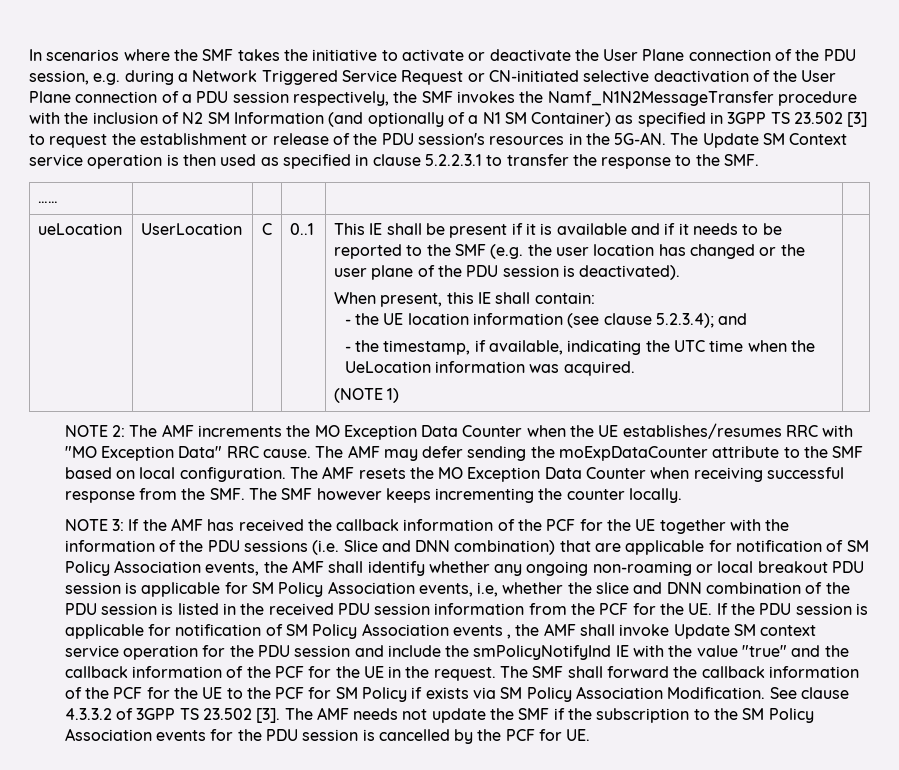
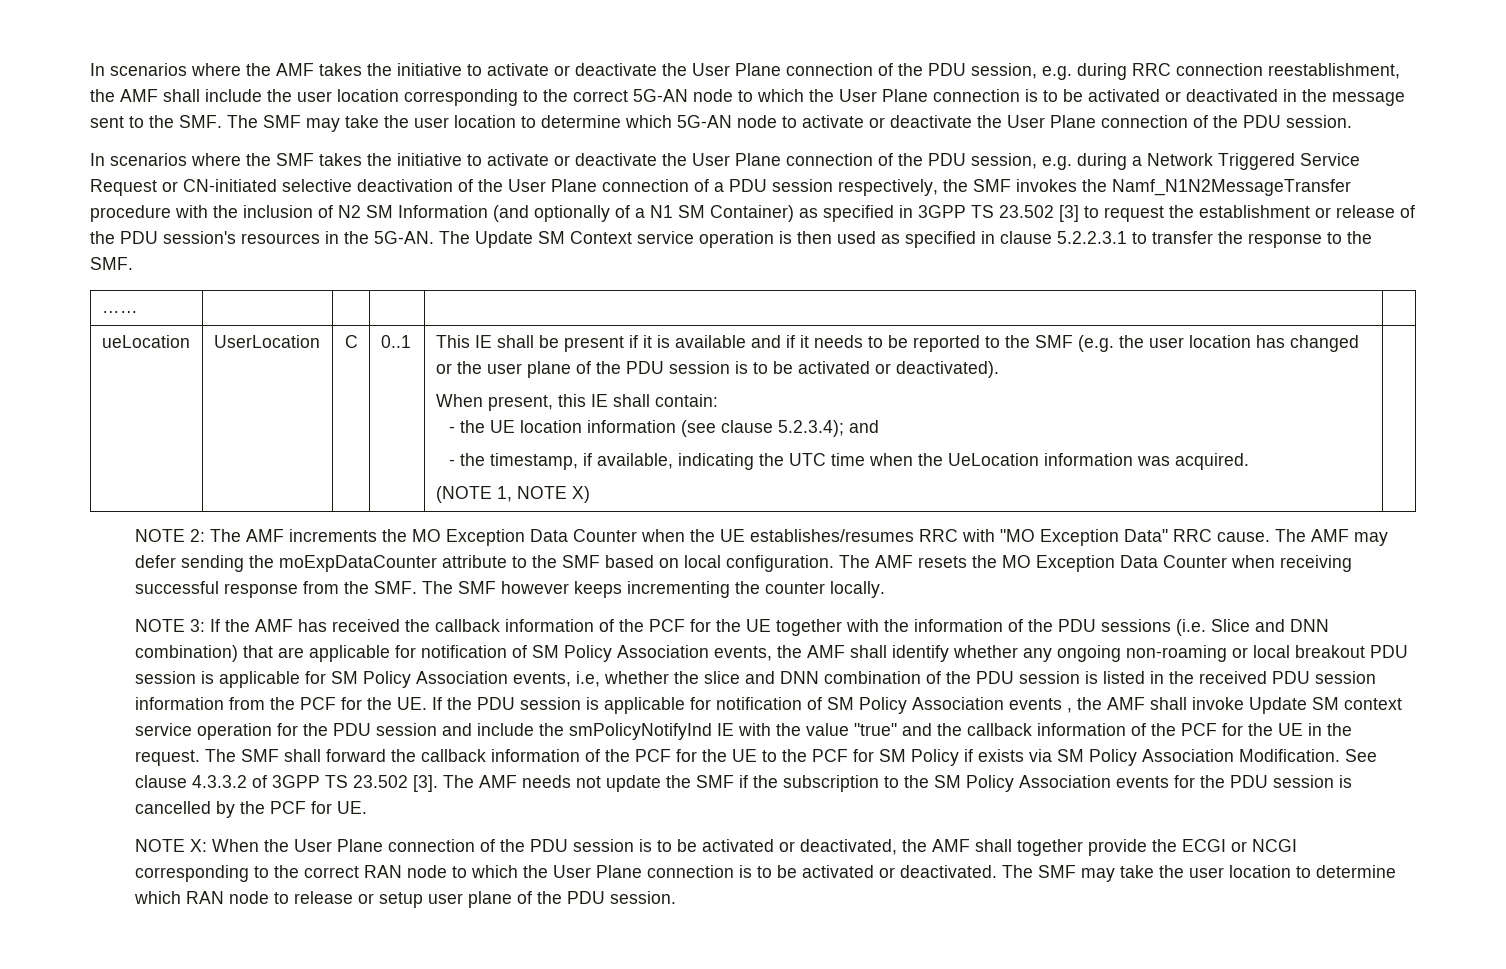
+ In scenarios where the AMF takes the initiative to activate or deactivate the User Plane connection of the PDU session, e.g. during RRC connection reestablishment, the AMF shall include the user location corresponding to the correct 5G-AN node to which the User Plane connection is to be activated or deactivated in the message sent to the SMF. The SMF may take the user location to determine which 5G-AN node to activate or deactivate the User Plane connection of the PDU session.
- This IE shall be present if it is available and if it needs to be reported to the SMF (e.g. the user location has changed or the user plane of the PDU session is deactivated).
+ This IE shall be present if it is available and if it needs to be reported to the SMF (e.g. the user location has changed or the user plane of the PDU session is to be activated or deactivated).
- (NOTE 1)
+ (NOTE 1, NOTE X)
+ NOTE X: When the User Plane connection of the PDU session is to be activated or deactivated, the AMF shall together provide the ECGI or NCGI corresponding to the correct RAN node to which the User Plane connection is to be activated or deactivated. The SMF may take the user location to determine which RAN node to release or setup user plane of the PDU session.

